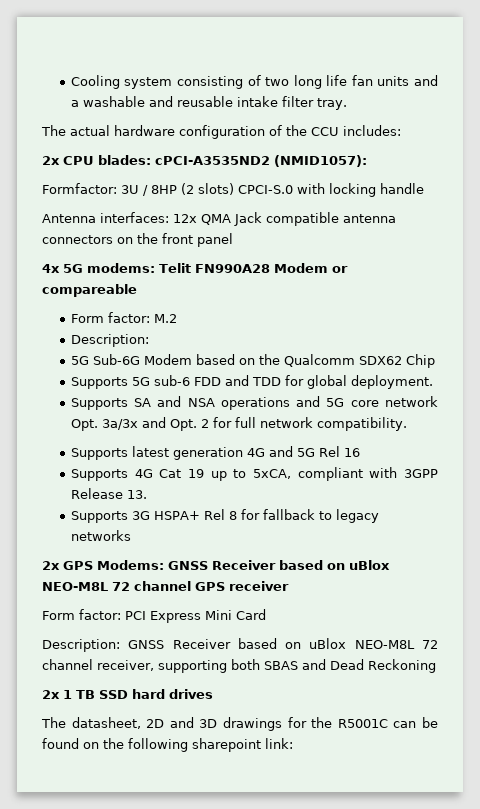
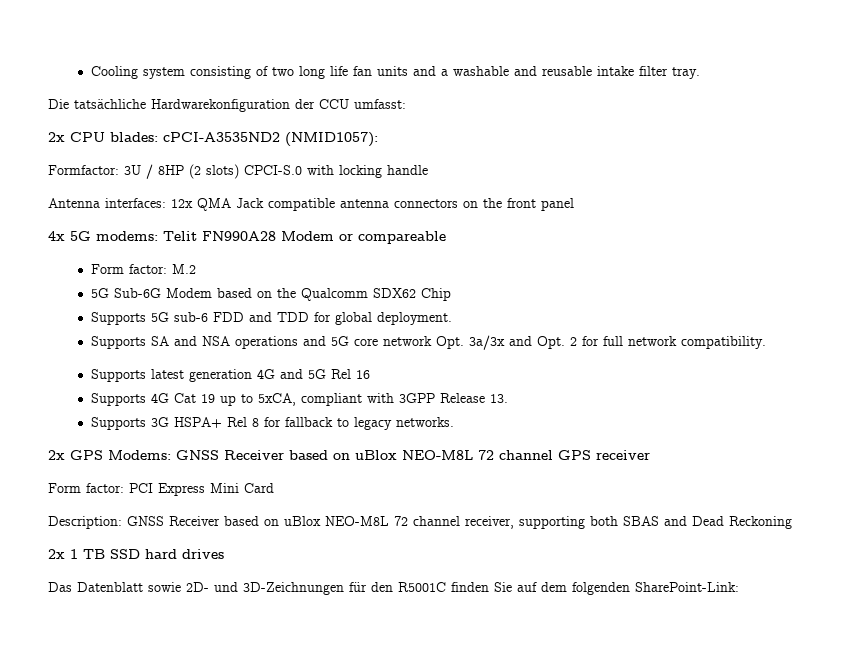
- The actual hardware configuration of the CCU includes:
+ Die tatsächliche Hardwarekonfiguration der CCU umfasst:
  Form factor: M.2
- Description:
- Supports 3G HSPA+ Rel 8 for fallback to legacy networks
+ Supports 3G HSPA+ Rel 8 for fallback to legacy networks.
- The datasheet, 2D and 3D drawings for the R5001C can be found on the following sharepoint link:
+ Das Datenblatt sowie 2D- und 3D-Zeichnungen für den R5001C finden Sie auf dem folgenden SharePoint-Link:

